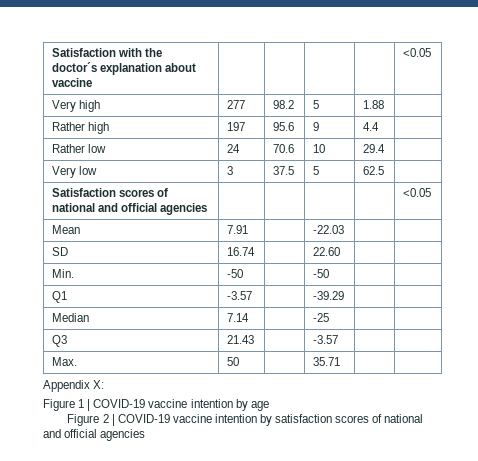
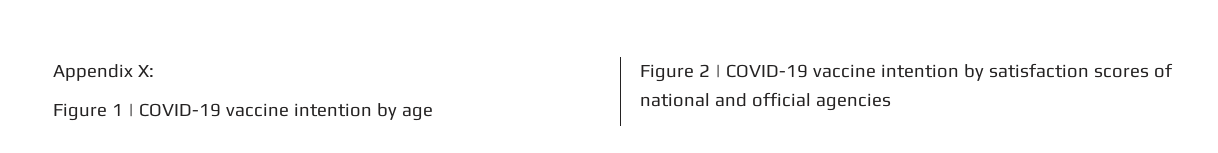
- Satisfaction with the doctor´s explanation about vaccine | | | | | <0.05
- Very high | 277 | 98.2 | 5 | 1.88 |
- Rather high | 197 | 95.6 | 9 | 4.4 |
- Rather low | 24 | 70.6 | 10 | 29.4 |
- Very low | 3 | 37.5 | 5 | 62.5 |
- Satisfaction scores of national and official agencies | | | | | <0.05
- Mean | 7.91 | | -22.03 | |
- SD | 16.74 | | 22.60 | |
- Min. | -50 | | -50 | |
- Q1 | -3.57 | | -39.29 | |
- Median | 7.14 | | -25 | |
- Q3 | 21.43 | | -3.57 | |
- Max. | 50 | | 35.71 | |

